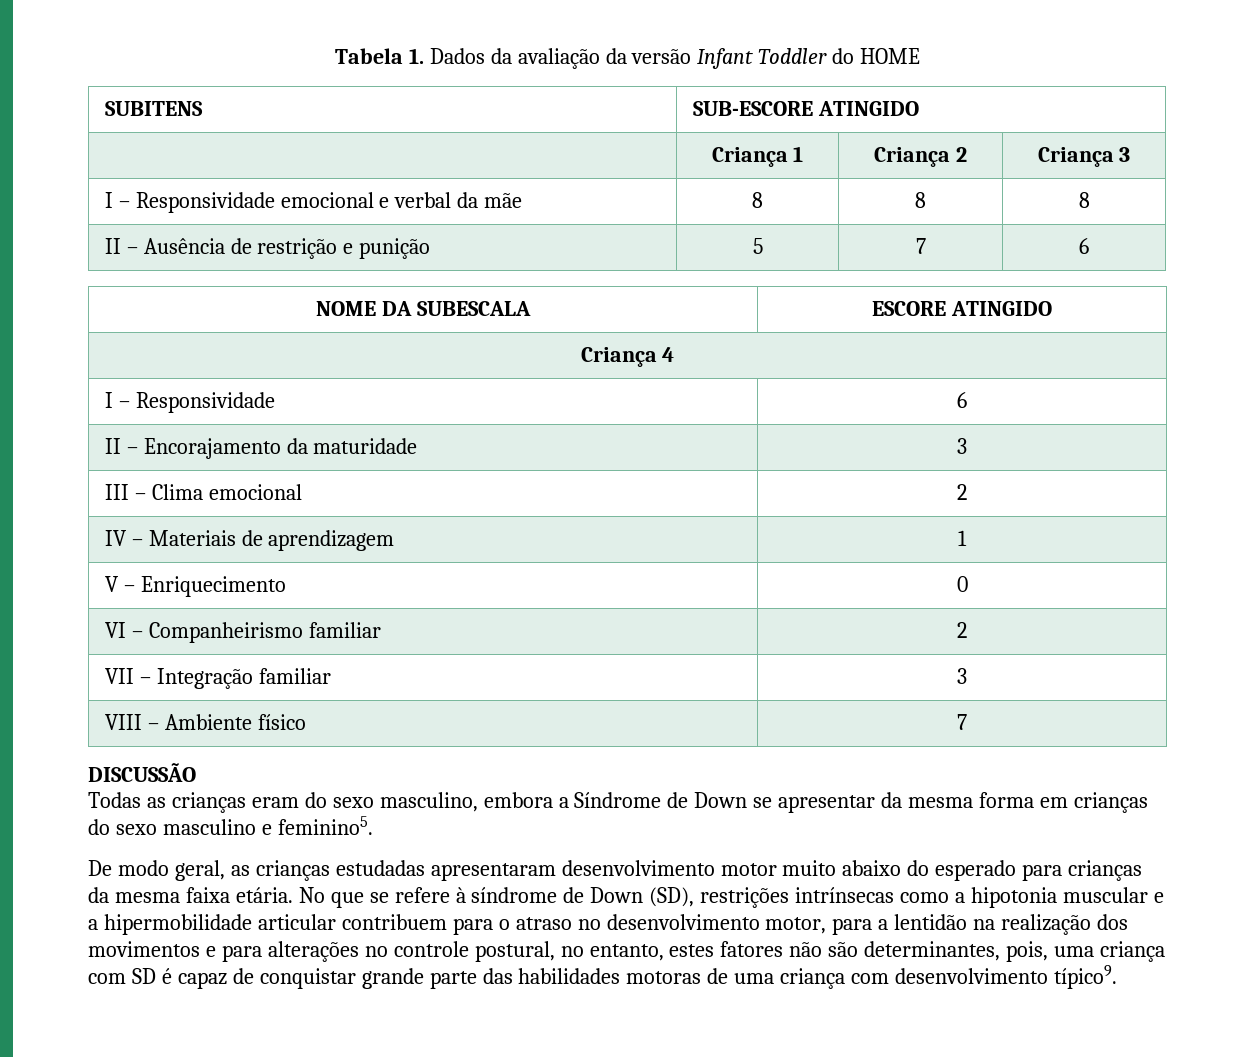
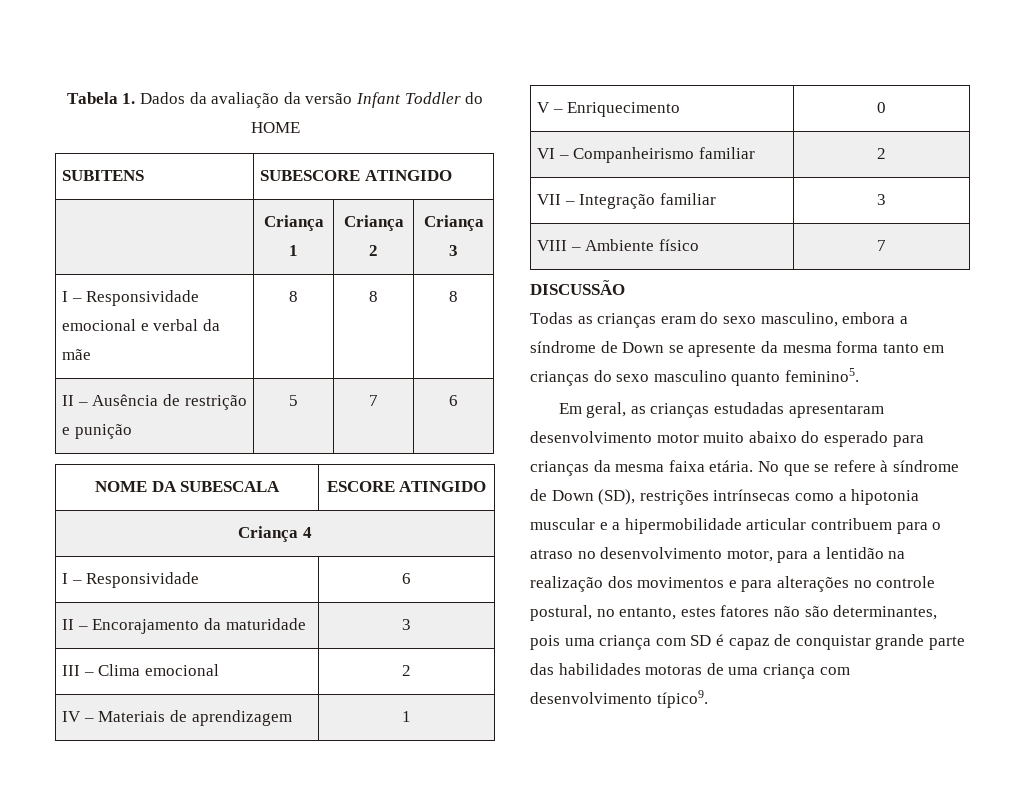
- SUBITENS | SUB-ESCORE ATINGIDO
+ SUBITENS | SUBESCORE ATINGIDO
- Todas as crianças eram do sexo masculino, embora a Síndrome de Down se apresentar da mesma forma em crianças do sexo masculino e feminino5.
+ Todas as crianças eram do sexo masculino, embora a síndrome de Down se apresente da mesma forma tanto em crianças do sexo masculino quanto feminino5.
- De modo geral, as crianças estudadas apresentaram desenvolvimento motor muito abaixo do esperado para crianças da mesma faixa etária.
+ Em geral, as crianças estudadas apresentaram desenvolvimento motor muito abaixo do esperado para crianças da mesma faixa etária.
- No que se refere à síndrome de Down (SD), restrições intrínsecas como a hipotonia muscular e a hipermobilidade articular contribuem para o atraso no desenvolvimento motor, para a lentidão na realização dos movimentos e para alterações no controle postural, no entanto, estes fatores não são determinantes, pois, uma criança com SD é capaz de conquistar grande parte das habilidades motoras de uma criança com desenvolvimento típico9.
+ No que se refere à síndrome de Down (SD), restrições intrínsecas como a hipotonia muscular e a hipermobilidade articular contribuem para o atraso no desenvolvimento motor, para a lentidão na realização dos movimentos e para alterações no controle postural, no entanto, estes fatores não são determinantes, pois uma criança com SD é capaz de conquistar grande parte das habilidades motoras de uma criança com desenvolvimento típico9.

